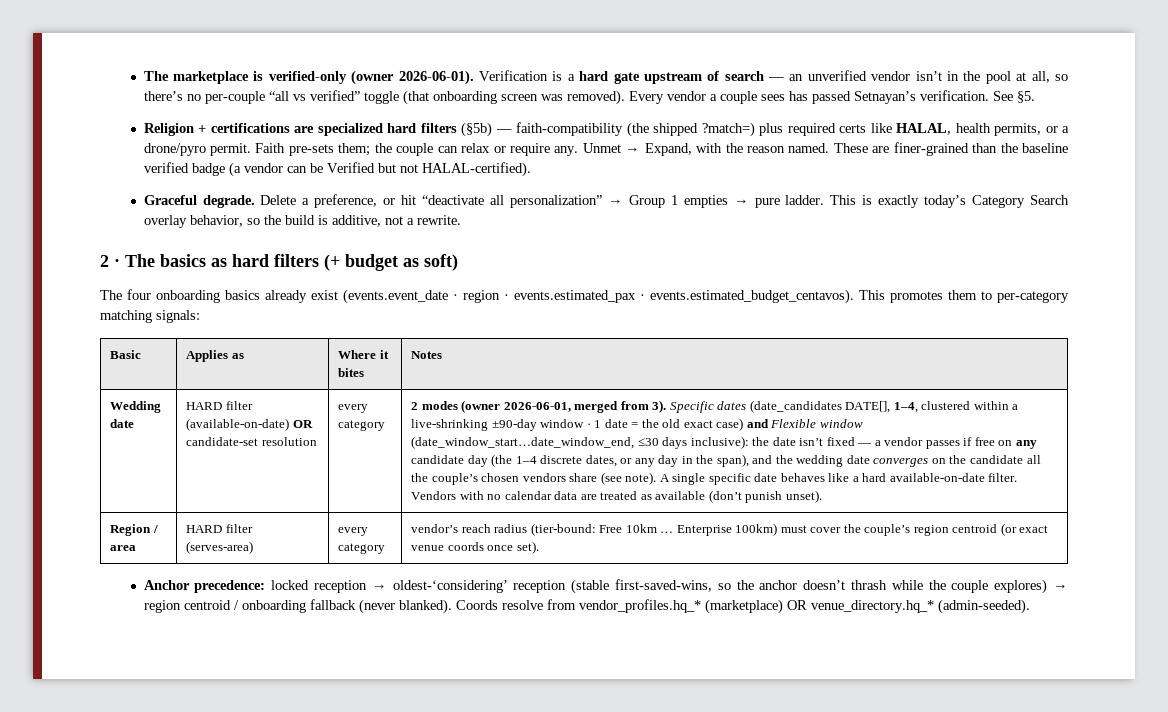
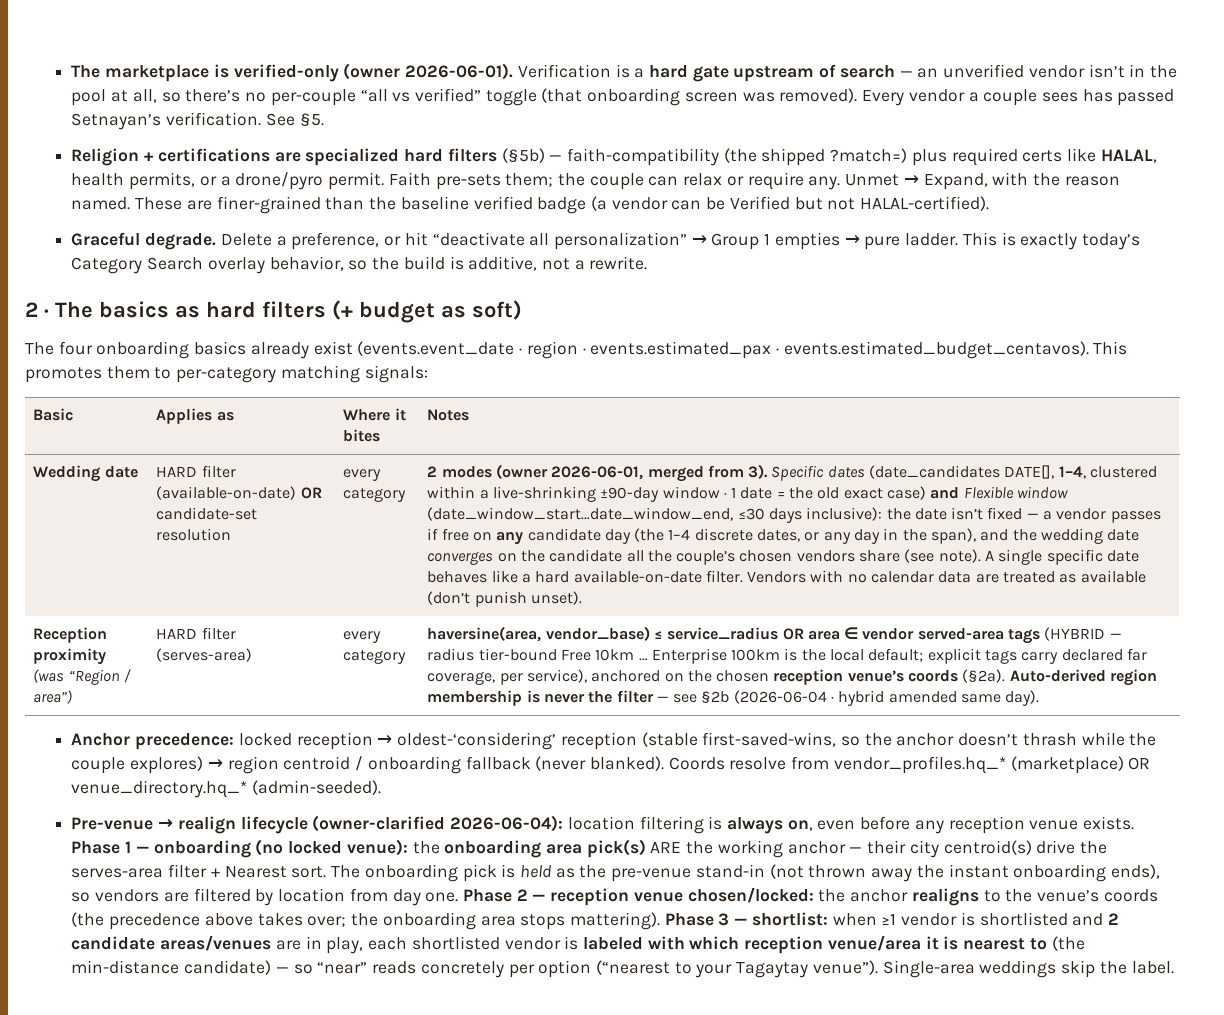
- Region / area
+ Reception proximity (was “Region / area”)
- vendor’s reach radius (tier-bound: Free 10km … Enterprise 100km) must cover the couple’s region centroid (or exact venue coords once set).
+ haversine(area, vendor_base) ≤ service_radius OR area ∈ vendor served-area tags (HYBRID — radius tier-bound Free 10km … Enterprise 100km is the local default; explicit tags carry declared far coverage, per service), anchored on the chosen reception venue’s coords (§2a). Auto-derived region membership is never the filter — see §2b (2026-06-04 · hybrid amended same day).
+ Pre-venue → realign lifecycle (owner-clarified 2026-06-04): location filtering is always on, even before any reception venue exists. Phase 1 — onboarding (no locked venue): the onboarding area pick(s) ARE the working anchor — their city centroid(s) drive the serves-area filter + Nearest sort. The onboarding pick is held as the pre-venue stand-in (not thrown away the instant onboarding ends), so vendors are filtered by location from day one. Phase 2 — reception venue chosen/locked: the anchor realigns to the venue’s coords (the precedence above takes over; the onboarding area stops mattering). Phase 3 — shortlist: when ≥1 vendor is shortlisted and 2 candidate areas/venues are in play, each shortlisted vendor is labeled with which reception venue/area it is nearest to (the min-distance candidate) — so “near” reads concretely per option (“nearest to your Tagaytay venue”). Single-area weddings skip the label.

